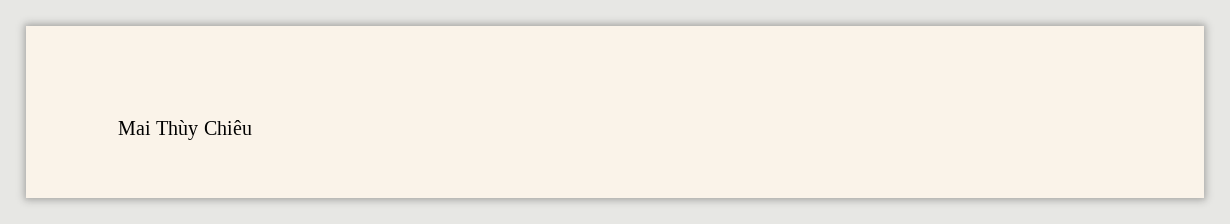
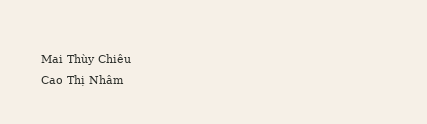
+ Cao Thị Nhâm

